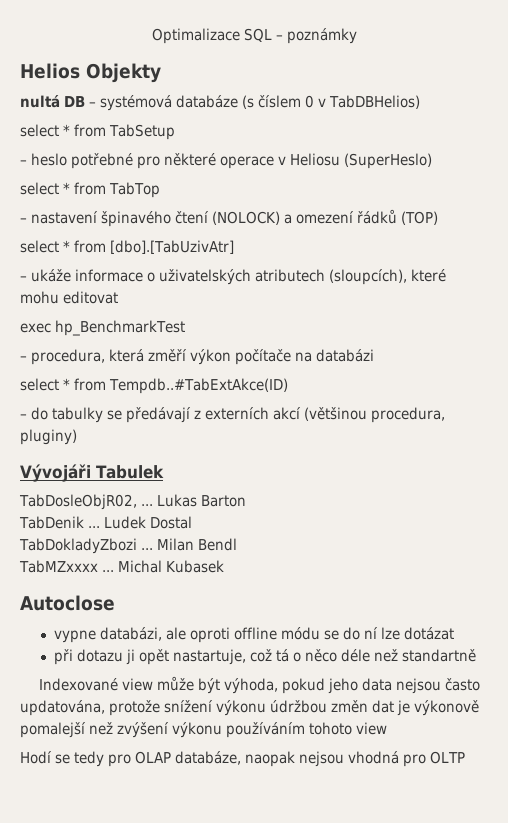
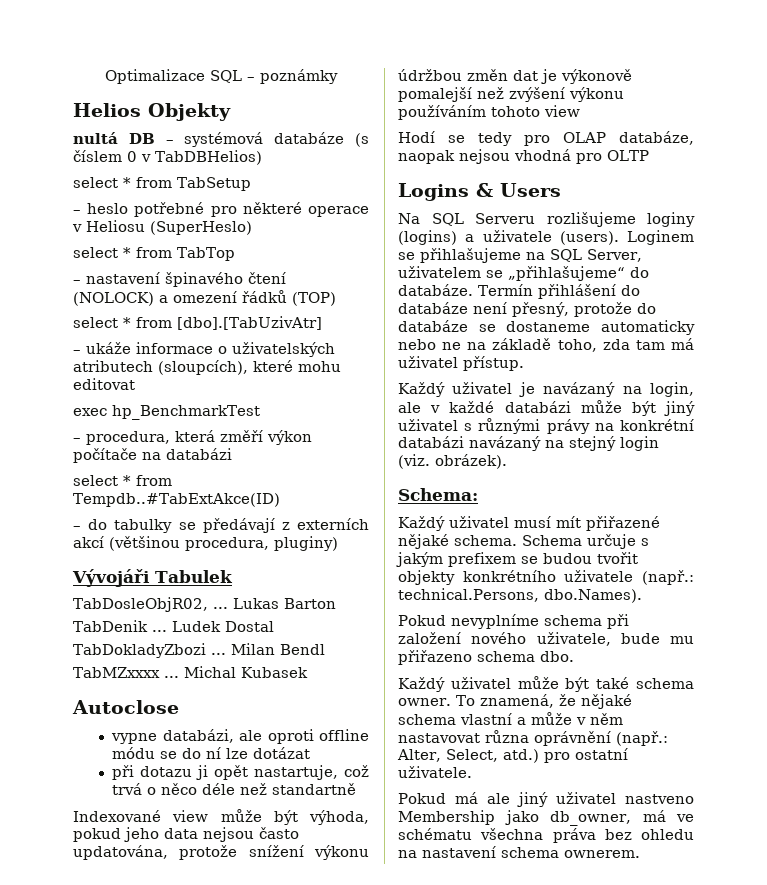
- při dotazu ji opět nastartuje, což tá o něco déle než standartně
+ při dotazu ji opět nastartuje, což trvá o něco déle než standartně
+ Logins & Users
+ Na SQL Serveru rozlišujeme loginy (logins) a uživatele (users). Loginem se přihlašujeme na SQL Server, uživatelem se „přihlašujeme“ do databáze. Termín přihlášení do databáze není přesný, protože do databáze se dostaneme automaticky nebo ne na základě toho, zda tam má uživatel přístup.
+ Každý uživatel je navázaný na login, ale v každé databázi může být jiný uživatel s různými právy na konkrétní databázi navázaný na stejný login (viz. obrázek).
+ Schema:
+ Každý uživatel musí mít přiřazené nějaké schema. Schema určuje s jakým prefixem se budou tvořit objekty konkrétního uživatele (např.: technical.Persons, dbo.Names).
+ Pokud nevyplníme schema při založení nového uživatele, bude mu přiřazeno schema dbo.
+ Každý uživatel může být také schema owner. To znamená, že nějaké schema vlastní a může v něm nastavovat různa oprávnění (např.: Alter, Select, atd.) pro ostatní uživatele.
+ Pokud má ale jiný uživatel nastveno Membership jako db_owner, má ve schématu všechna práva bez ohledu na nastavení schema ownerem.

